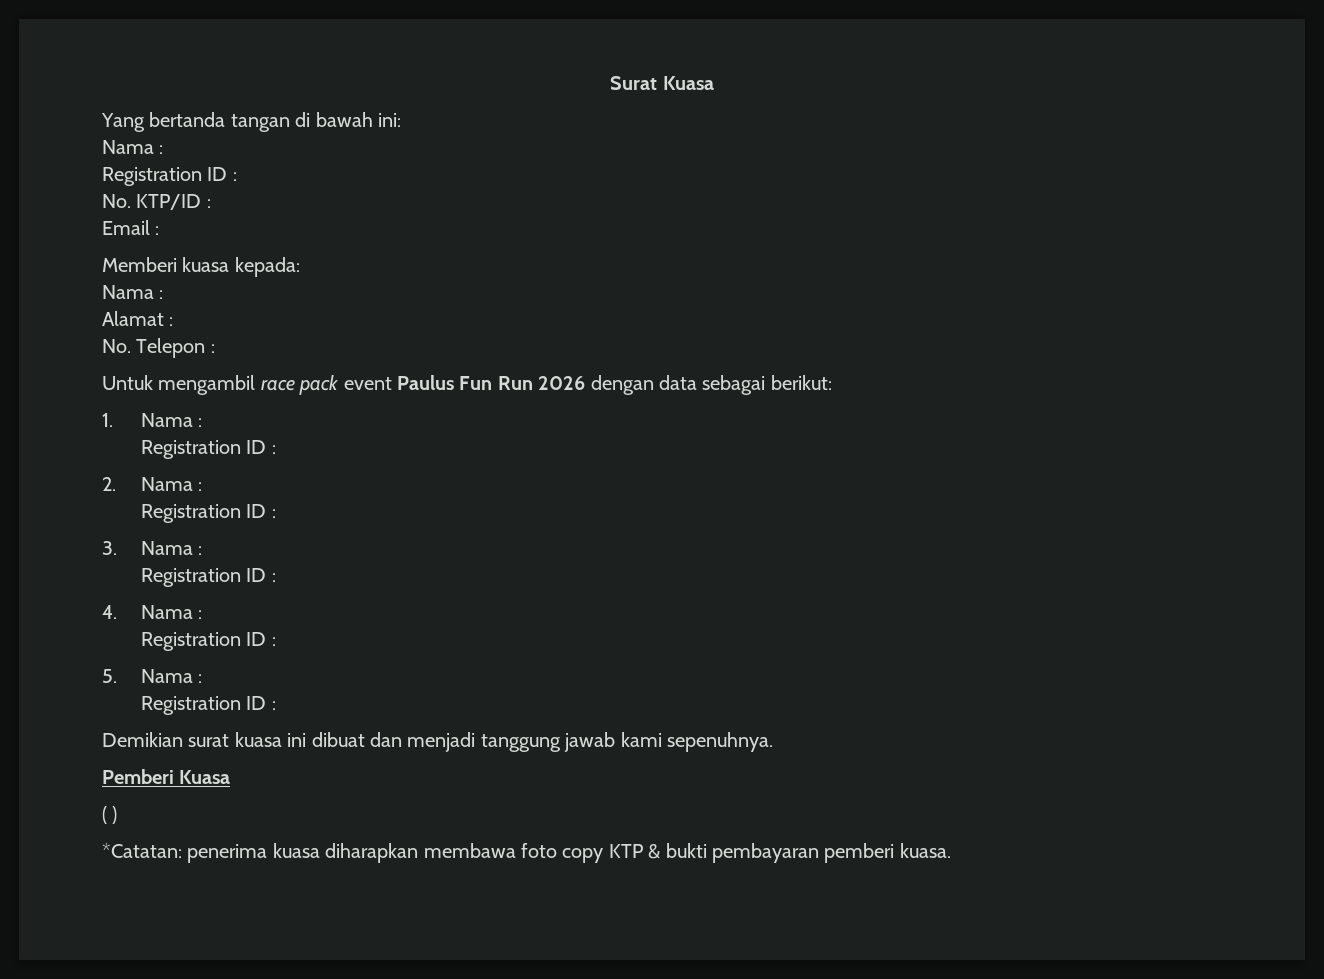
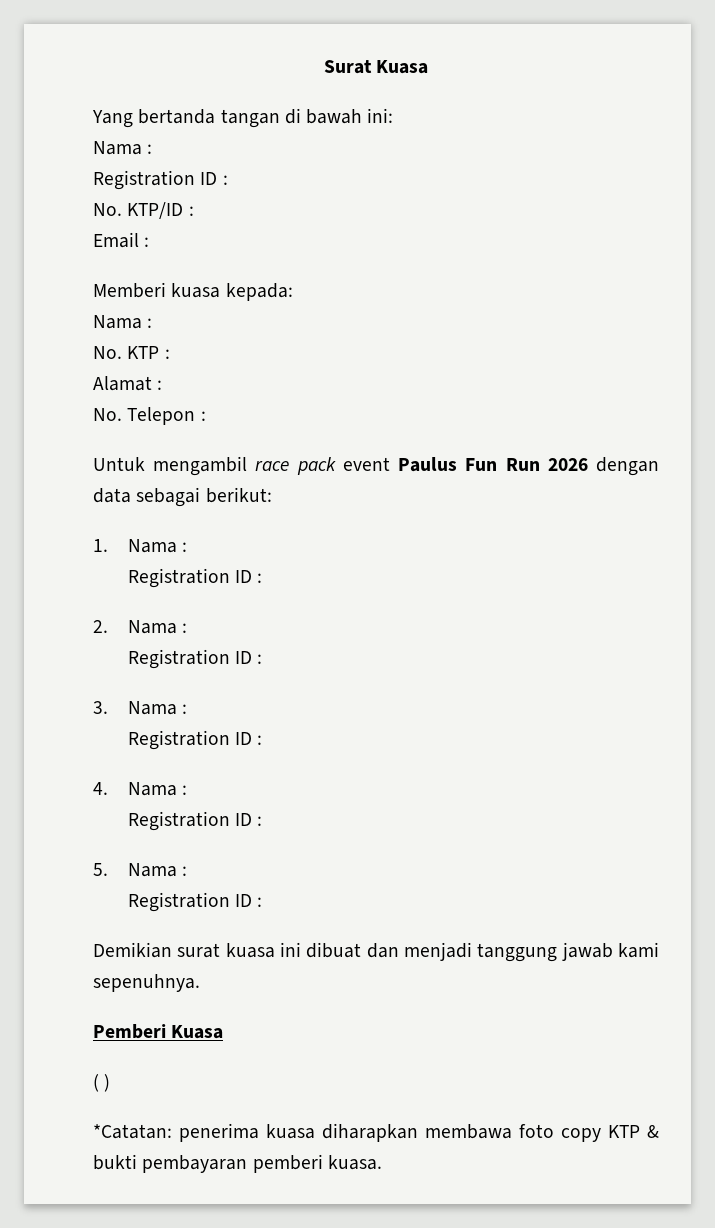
+ No. KTP :

